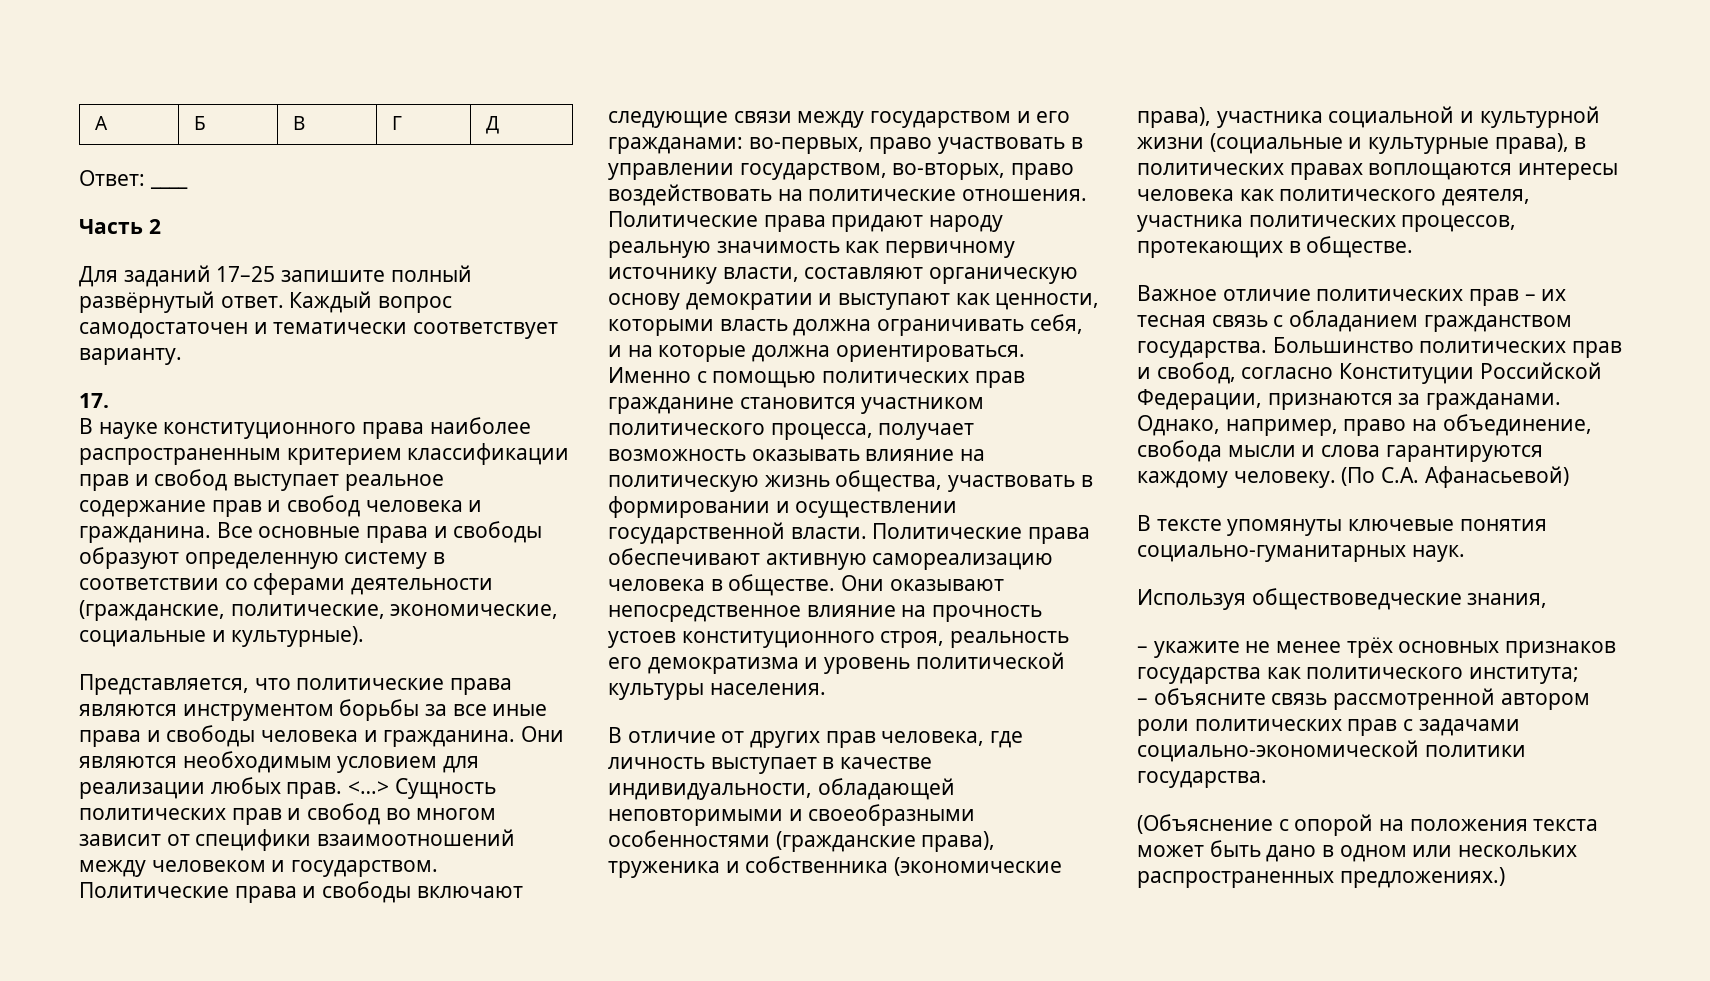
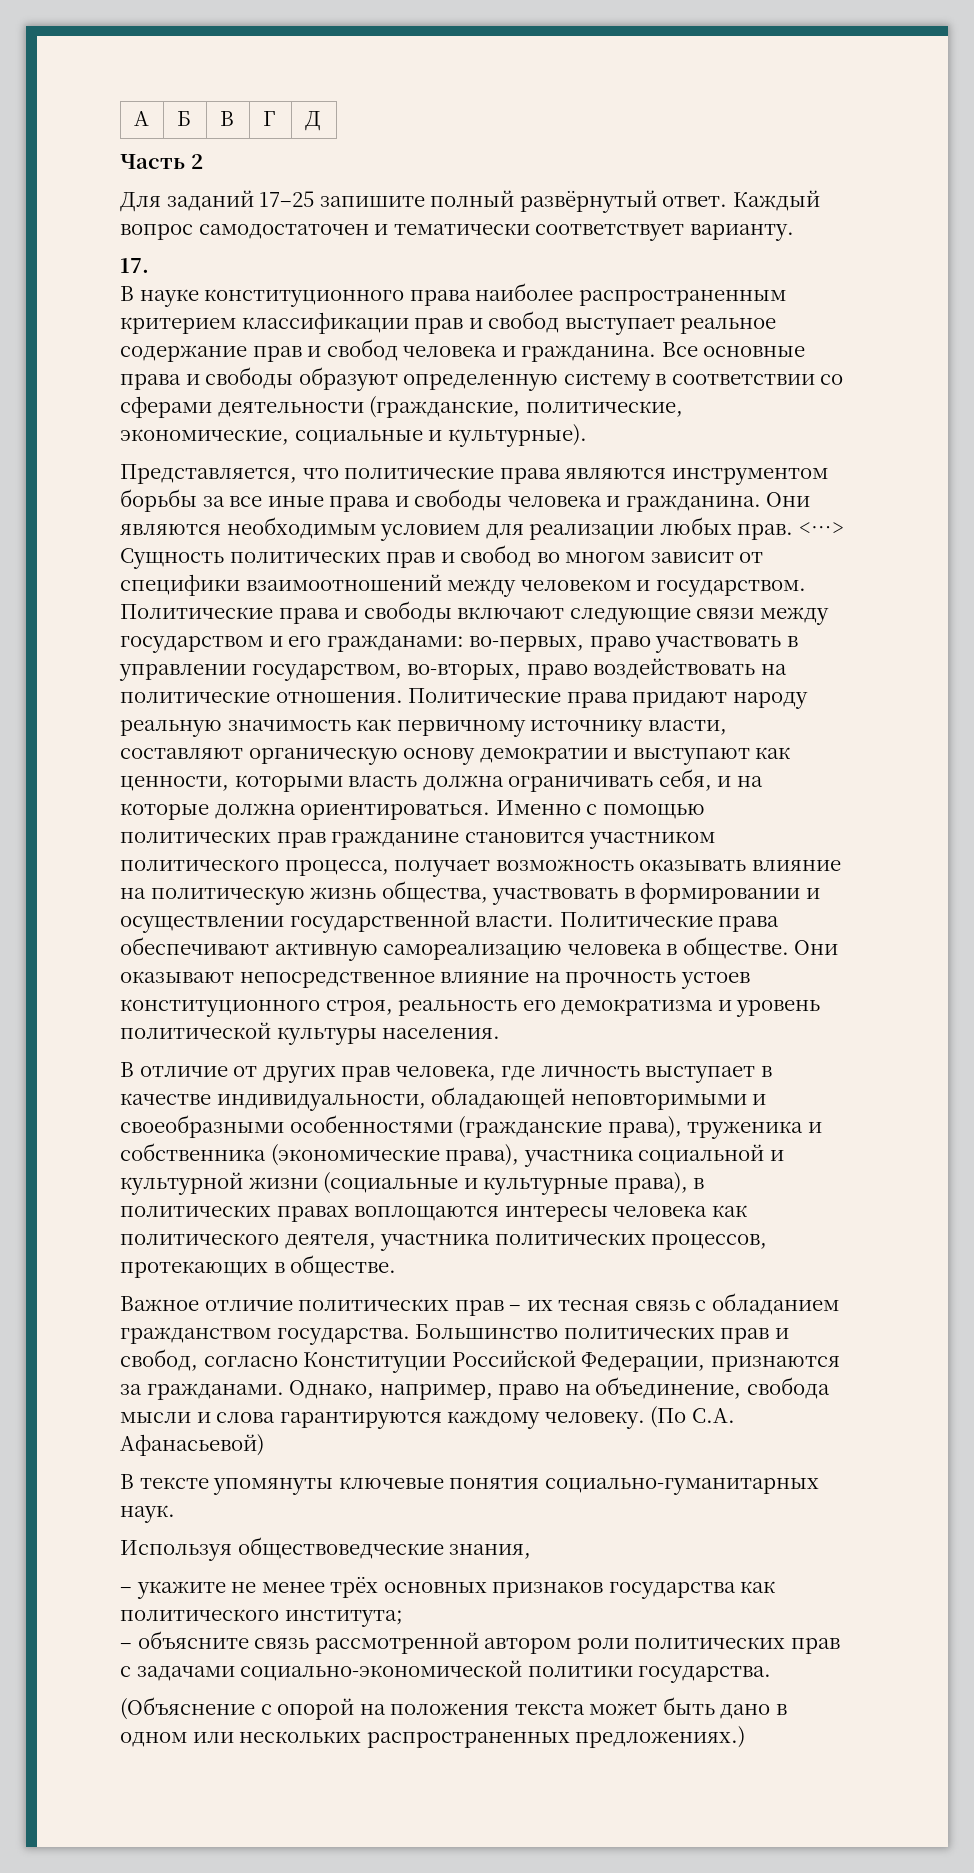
- Ответ: ____

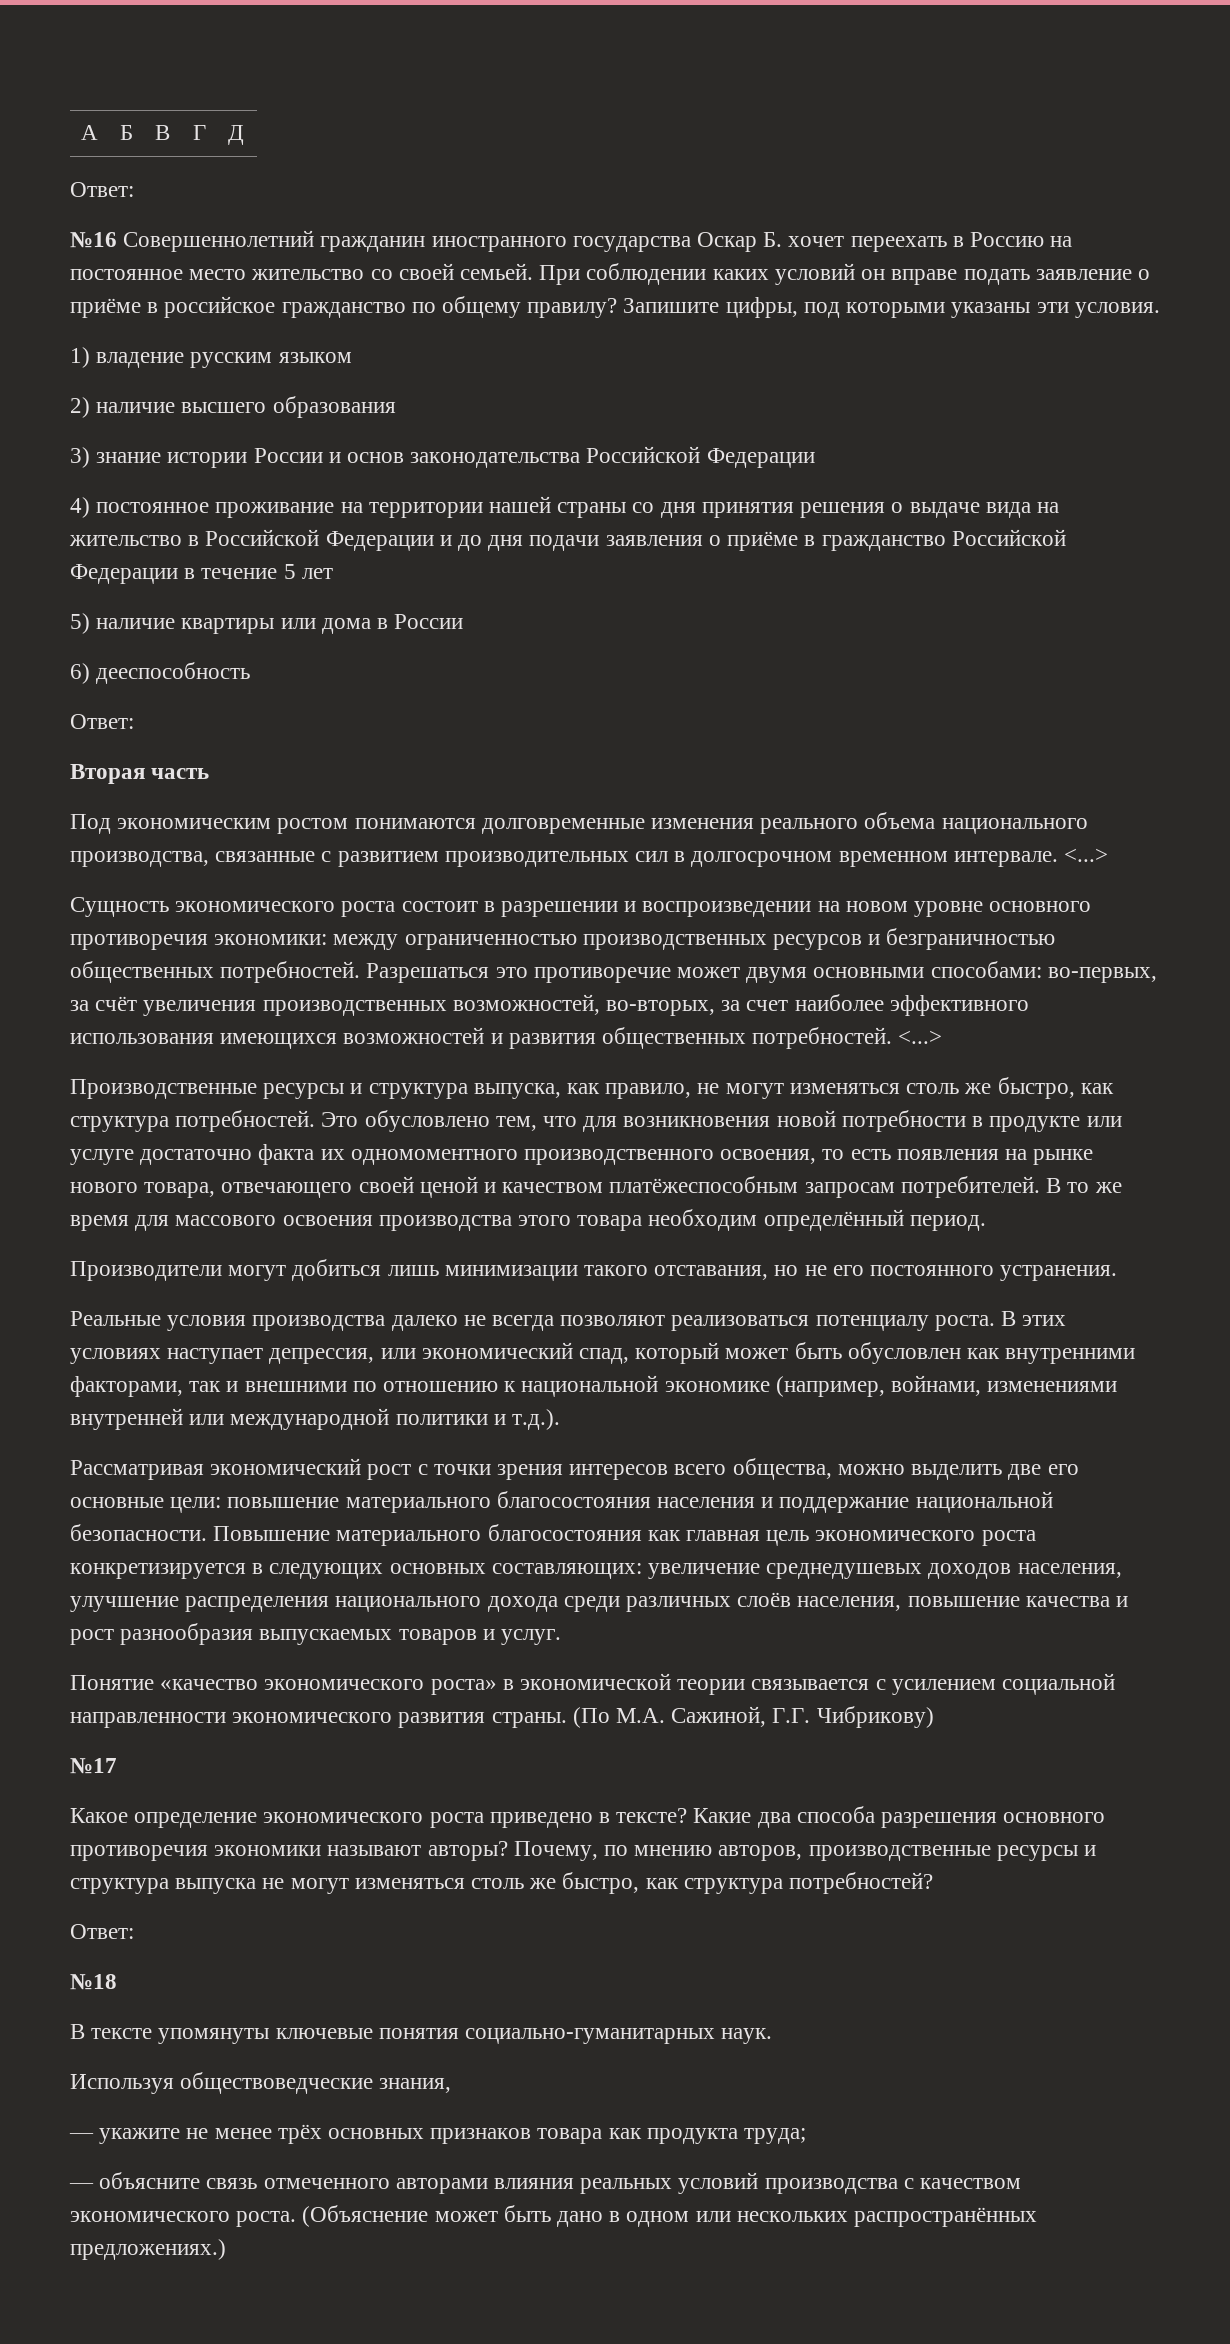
  A | Б | В | Г | Д
- Часть 2
- Для заданий 17–25 запишите полный развёрнутый ответ. Каждый вопрос самодостаточен и тематически соответствует варианту.
- 17.
- В науке конституционного права наиболее распространенным критерием классификации прав и свобод выступает реальное содержание прав и свобод человека и гражданина. Все основные права и свободы образуют определенную систему в соответствии со сферами деятельности (гражданские, политические, экономические, социальные и культурные).
- Представляется, что политические права являются инструментом борьбы за все иные права и свободы человека и гражданина. Они являются необходимым условием для реализации любых прав. <…> Сущность политических прав и свобод во многом зависит от специфики взаимоотношений между человеком и государством. Политические права и свободы включают следующие связи между государством и его гражданами: во-первых, право участвовать в управлении государством, во-вторых, право воздействовать на политические отношения. Политические права придают народу реальную значимость как первичному источнику власти, составляют органическую основу демократии и выступают как ценности, которыми власть должна ограничивать себя, и на которые должна ориентироваться. Именно с помощью политических прав гражданине становится участником политического процесса, получает возможность оказывать влияние на политическую жизнь общества, участвовать в формировании и осуществлении государственной власти. Политические права обеспечивают активную самореализацию человека в обществе. Они оказывают непосредственное влияние на прочность устоев конституционного строя, реальность его демократизма и уровень политической культуры населения.
- В отличие от других прав человека, где личность выступает в качестве индивидуальности, обладающей неповторимыми и своеобразными особенностями (гражданские права), труженика и собственника (экономические права), участника социальной и культурной жизни (социальные и культурные права), в политических правах воплощаются интересы человека как политического деятеля, участника политических процессов, протекающих в обществе.
- Важное отличие политических прав – их тесная связь с обладанием гражданством государства. Большинство политических прав и свобод, согласно Конституции Российской Федерации, признаются за гражданами. Однако, например, право на объединение, свобода мысли и слова гарантируются каждому человеку. (По С.А. Афанасьевой)
+ Ответ:
+ №16 Совершеннолетний гражданин иностранного государства Оскар Б. хочет переехать в Россию на постоянное место жительство со своей семьей. При соблюдении каких условий он вправе подать заявление о приёме в российское гражданство по общему правилу? Запишите цифры, под которыми указаны эти условия.
+ 1) владение русским языком
+ 2) наличие высшего образования
+ 3) знание истории России и основ законодательства Российской Федерации
+ 4) постоянное проживание на территории нашей страны со дня принятия решения о выдаче вида на жительство в Российской Федерации и до дня подачи заявления о приёме в гражданство Российской Федерации в течение 5 лет
+ 5) наличие квартиры или дома в России
+ 6) дееспособность
+ Ответ:
+ Вторая часть
+ Под экономическим ростом понимаются долговременные изменения реального объема национального производства, связанные с развитием производительных сил в долгосрочном временном интервале. <...>
+ Сущность экономического роста состоит в разрешении и воспроизведении на новом уровне основного противоречия экономики: между ограниченностью производственных ресурсов и безграничностью общественных потребностей. Разрешаться это противоречие может двумя основными способами: во-первых, за счёт увеличения производственных возможностей, во-вторых, за счет наиболее эффективного использования имеющихся возможностей и развития общественных потребностей. <...>
+ Производственные ресурсы и структура выпуска, как правило, не могут изменяться столь же быстро, как структура потребностей. Это обусловлено тем, что для возникновения новой потребности в продукте или услуге достаточно факта их одномоментного производственного освоения, то есть появления на рынке нового товара, отвечающего своей ценой и качеством платёжеспособным запросам потребителей. В то же время для массового освоения производства этого товара необходим определённый период.
+ Производители могут добиться лишь минимизации такого отставания, но не его постоянного устранения.
+ Реальные условия производства далеко не всегда позволяют реализоваться потенциалу роста. В этих условиях наступает депрессия, или экономический спад, который может быть обусловлен как внутренними факторами, так и внешними по отношению к национальной экономике (например, войнами, изменениями внутренней или международной политики и т.д.).
+ Рассматривая экономический рост с точки зрения интересов всего общества, можно выделить две его основные цели: повышение материального благосостояния населения и поддержание национальной безопасности. Повышение материального благосостояния как главная цель экономического роста конкретизируется в следующих основных составляющих: увеличение среднедушевых доходов населения, улучшение распределения национального дохода среди различных слоёв населения, повышение качества и рост разнообразия выпускаемых товаров и услуг.
+ Понятие «качество экономического роста» в экономической теории связывается с усилением социальной направленности экономического развития страны. (По М.А. Сажиной, Г.Г. Чибрикову)
+ №17
+ Какое определение экономического роста приведено в тексте? Какие два способа разрешения основного противоречия экономики называют авторы? Почему, по мнению авторов, производственные ресурсы и структура выпуска не могут изменяться столь же быстро, как структура потребностей?
+ Ответ:
+ №18
- – укажите не менее трёх основных признаков государства как политического института;
- – объясните связь рассмотренной автором роли политических прав с задачами социально-экономической политики государства.
- (Объяснение с опорой на положения текста может быть дано в одном или нескольких распространенных предложениях.)
+ — укажите не менее трёх основных признаков товара как продукта труда;
+ — объясните связь отмеченного авторами влияния реальных условий производства с качеством экономического роста. (Объяснение может быть дано в одном или нескольких распространённых предложениях.)

